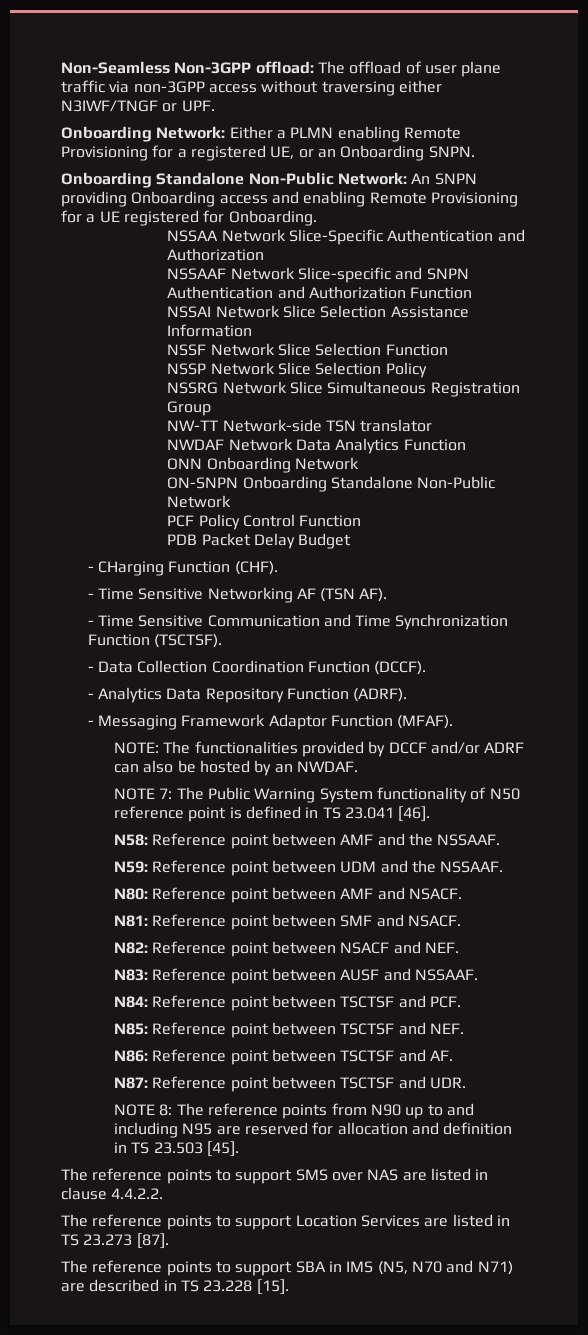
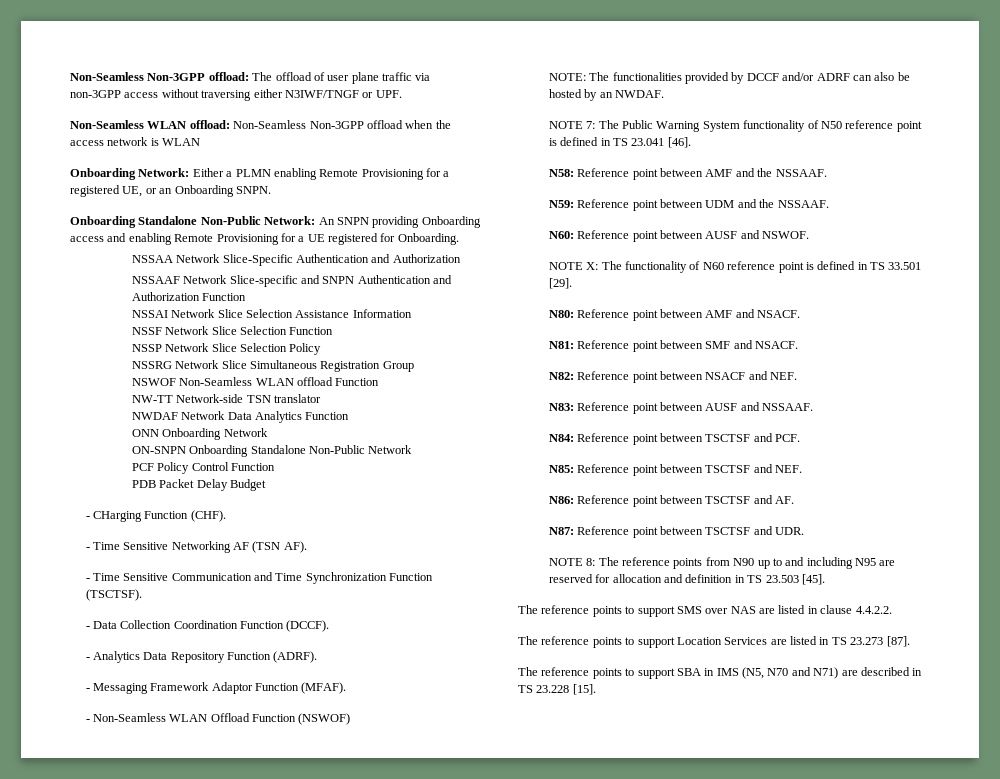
+ Non-Seamless WLAN offload: Non-Seamless Non-3GPP offload when the access network is WLAN
+ NSWOF Non-Seamless WLAN offload Function
+ - Non-Seamless WLAN Offload Function (NSWOF)
+ N60: Reference point between AUSF and NSWOF.
+ NOTE X: The functionality of N60 reference point is defined in TS 33.501 [29].

